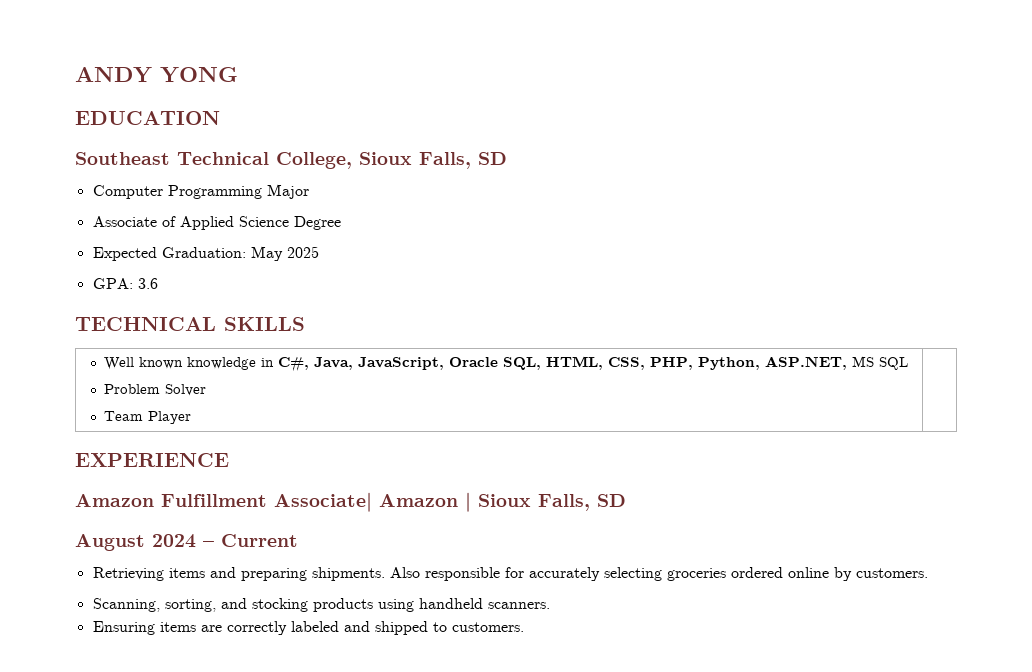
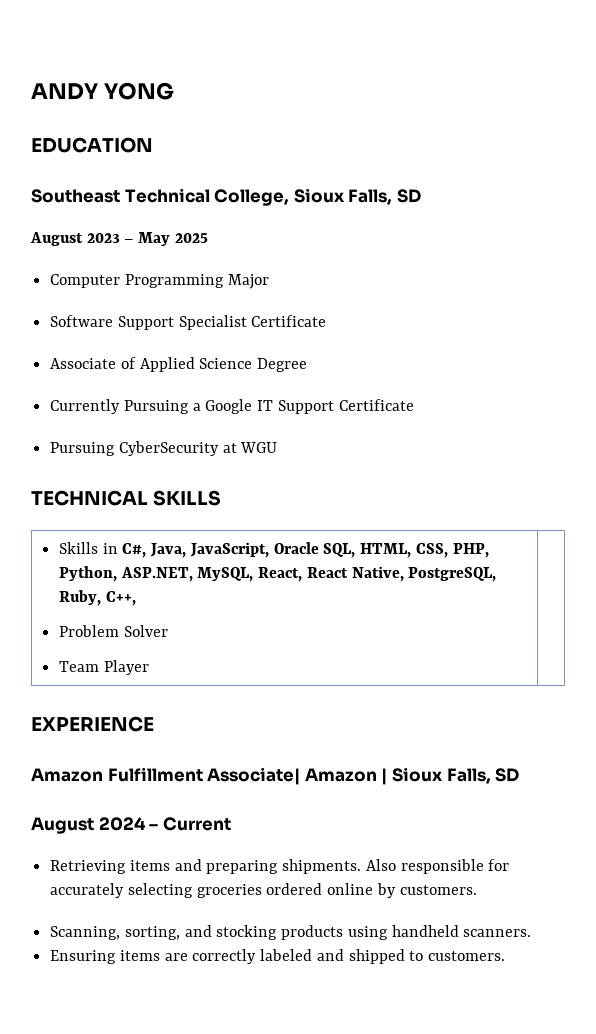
+ August 2023 – May 2025
+ Software Support Specialist Certificate
- Expected Graduation: May 2025
- GPA: 3.6
+ Currently Pursuing a Google IT Support Certificate
+ Pursuing CyberSecurity at WGU
- Well known knowledge in C#, Java, JavaScript, Oracle SQL, HTML, CSS, PHP, Python, ASP.NET, MS SQL
+ Skills in C#, Java, JavaScript, Oracle SQL, HTML, CSS, PHP, Python, ASP.NET, MySQL, React, React Native, PostgreSQL, Ruby, C++,

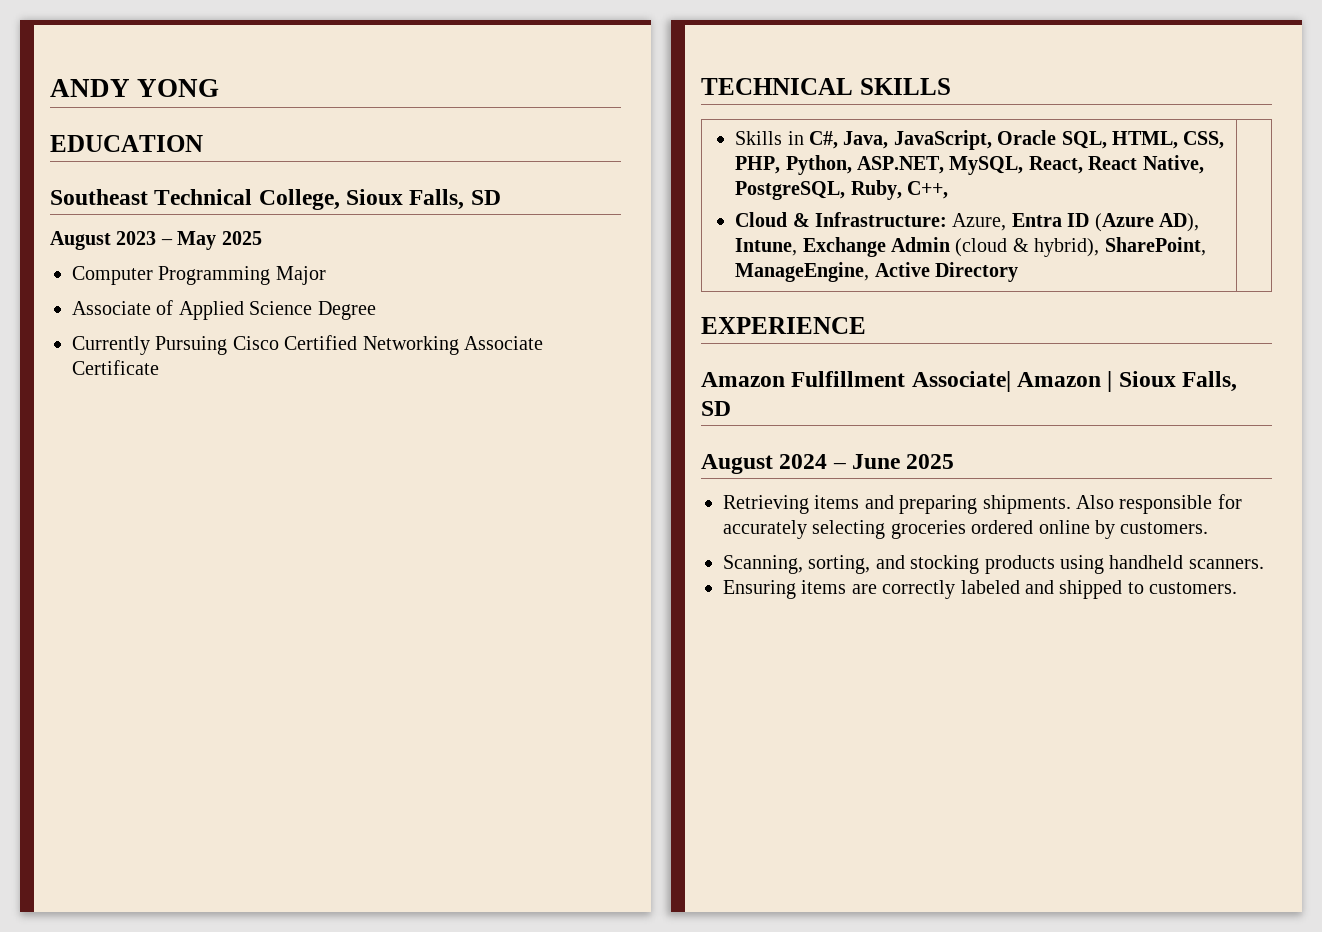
- Software Support Specialist Certificate
- Currently Pursuing a Google IT Support Certificate
- Pursuing CyberSecurity at WGU
+ Currently Pursuing Cisco Certified Networking Associate Certificate
  Skills in C#, Java, JavaScript, Oracle SQL, HTML, CSS, PHP, Python, ASP.NET, MySQL, React, React Native, PostgreSQL, Ruby, C++,
- Problem Solver
- Team Player |
+ Cloud & Infrastructure: Azure, Entra ID (Azure AD), Intune, Exchange Admin (cloud & hybrid), SharePoint, ManageEngine, Active Directory |
- August 2024 – Current
+ August 2024 – June 2025

